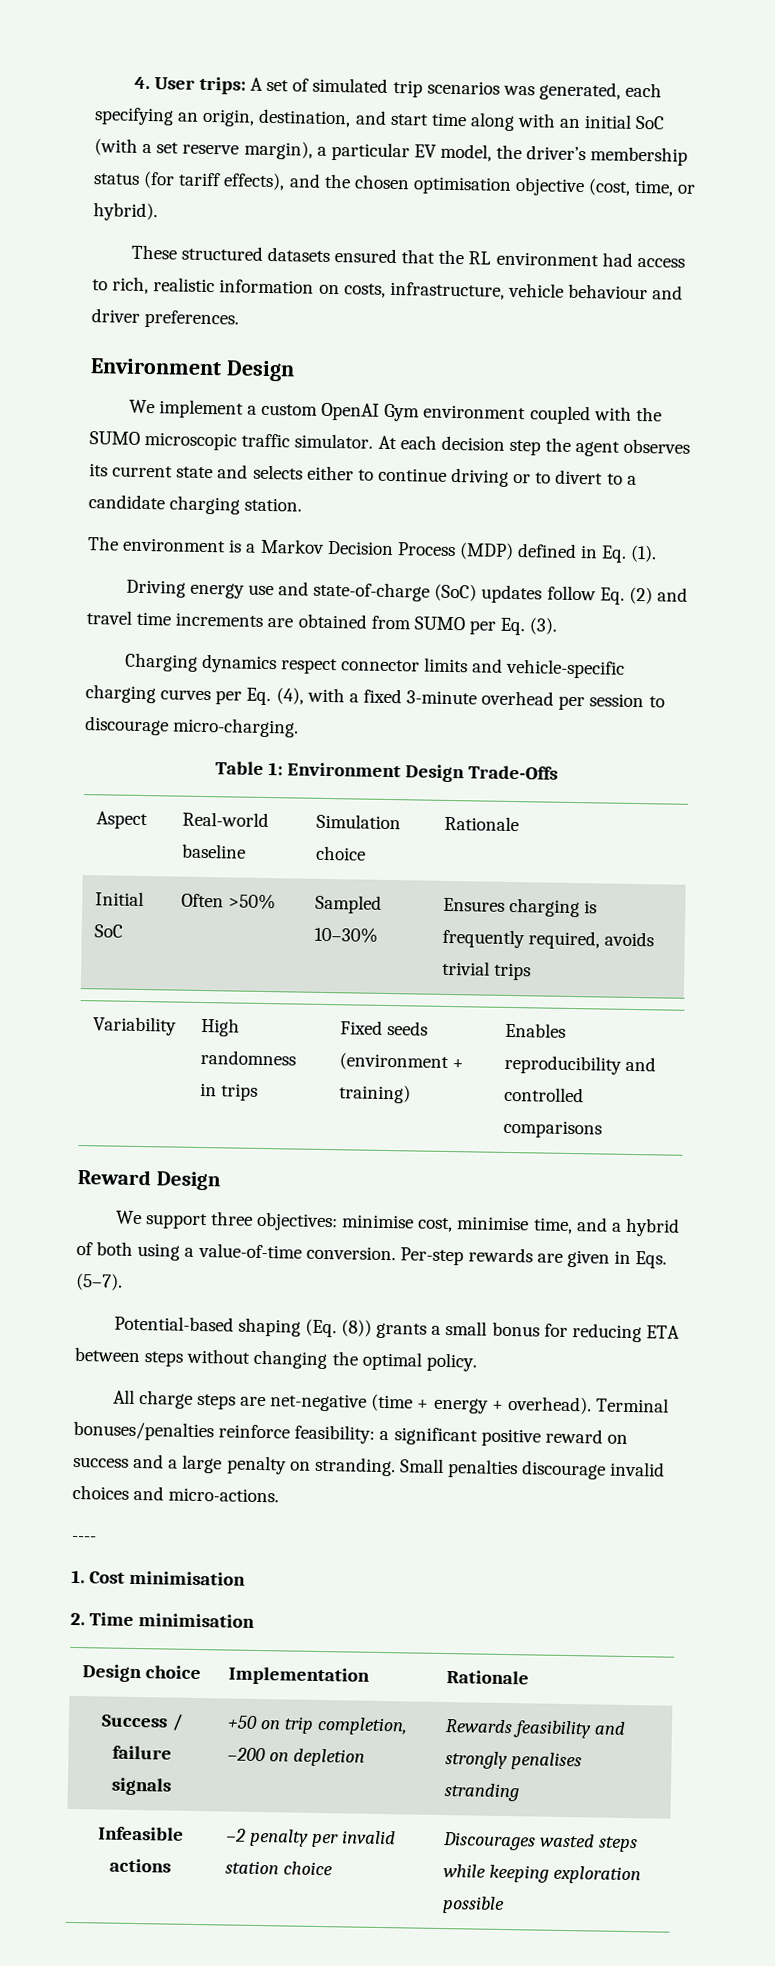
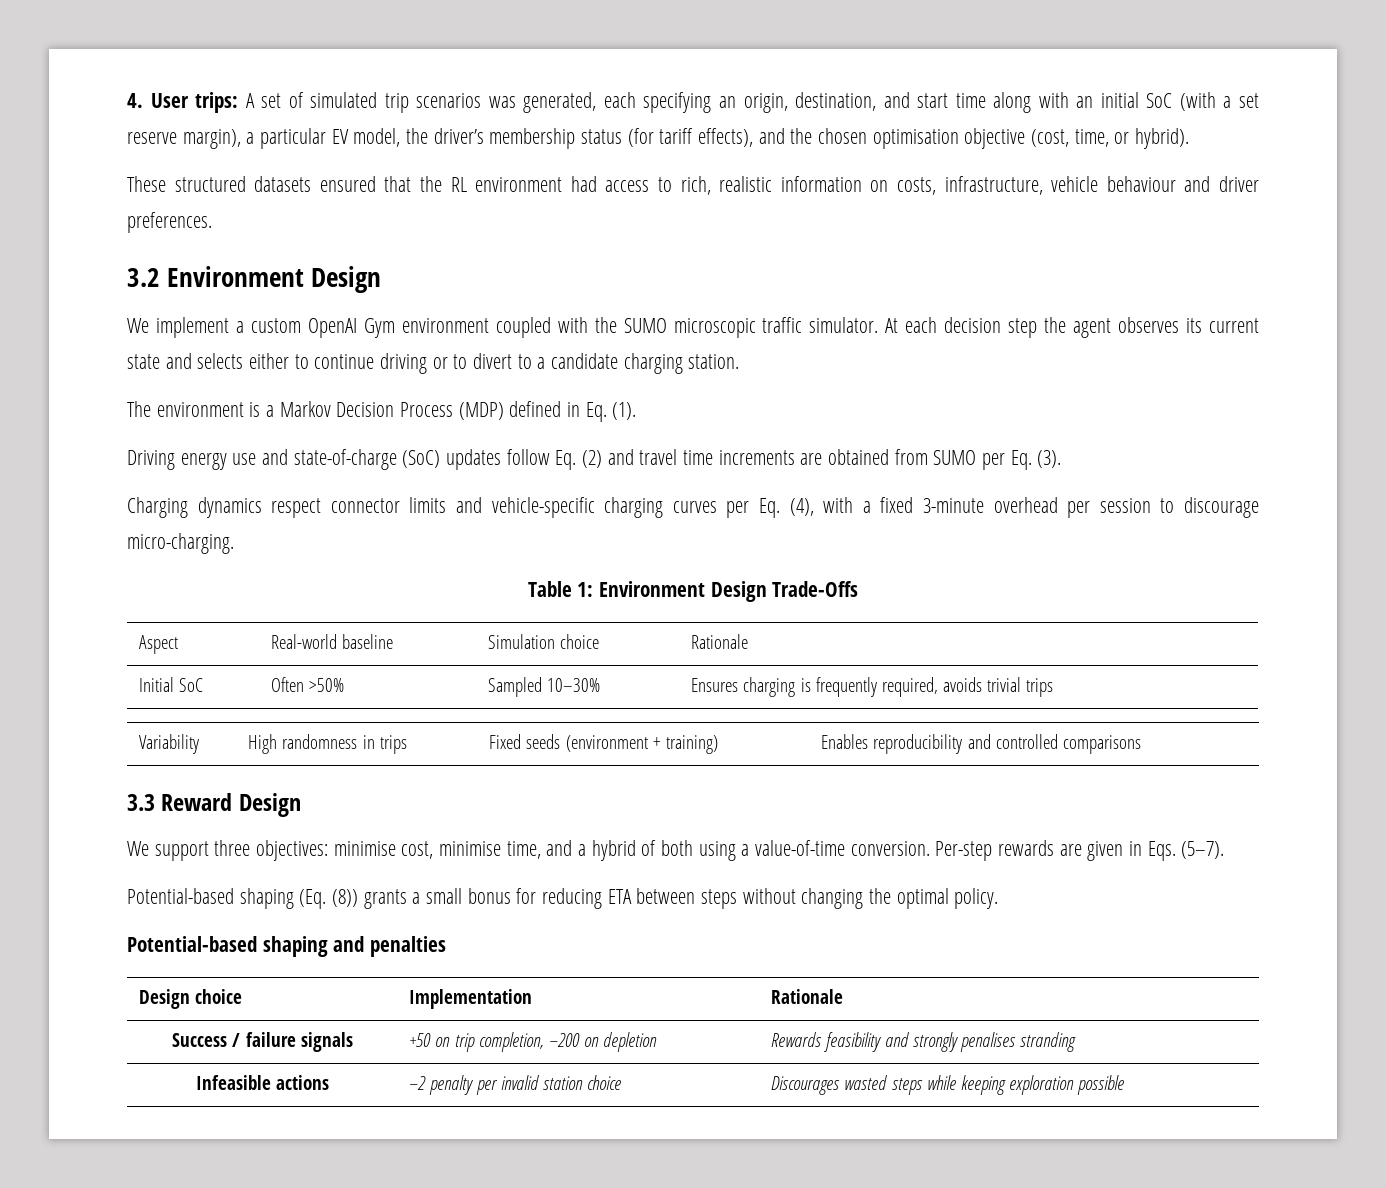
  These structured datasets ensured that the RL environment had access to rich, realistic information on costs, infrastructure, vehicle behaviour and driver preferences.
- Environment Design
+ 3.2 Environment Design
- Reward Design
+ 3.3 Reward Design
- All charge steps are net-negative (time + energy + overhead). Terminal bonuses/penalties reinforce feasibility: a significant positive reward on success and a large penalty on stranding. Small penalties discourage invalid choices and micro-actions.
- ----
- 1. Cost minimisation
- 2. Time minimisation
+ Potential-based shaping and penalties

